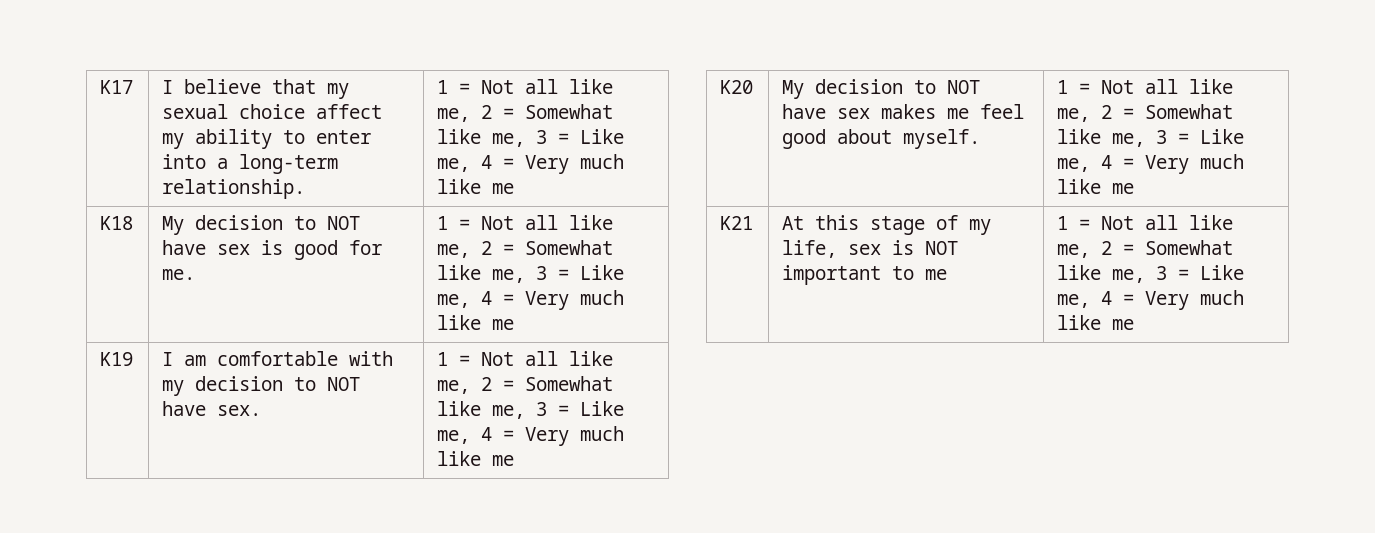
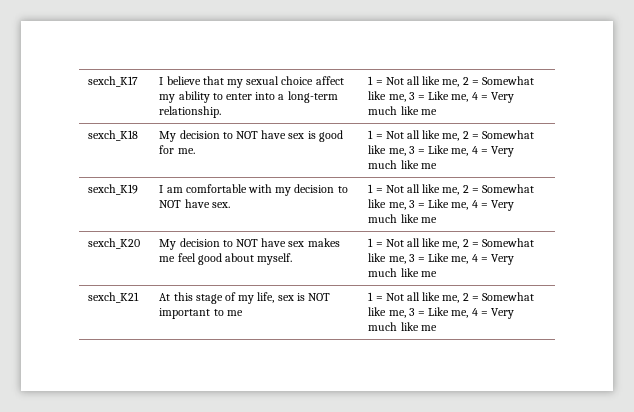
- K17 | I believe that my sexual choice affect my ability to enter into a long-term relationship. | 1 = Not all like me, 2 = Somewhat like me, 3 = Like me, 4 = Very much like me
+ sexch_K17 | I believe that my sexual choice affect my ability to enter into a long-term relationship. | 1 = Not all like me, 2 = Somewhat like me, 3 = Like me, 4 = Very much like me
- K18 | My decision to NOT have sex is good for me. | 1 = Not all like me, 2 = Somewhat like me, 3 = Like me, 4 = Very much like me
+ sexch_K18 | My decision to NOT have sex is good for me. | 1 = Not all like me, 2 = Somewhat like me, 3 = Like me, 4 = Very much like me
- K19 | I am comfortable with my decision to NOT have sex. | 1 = Not all like me, 2 = Somewhat like me, 3 = Like me, 4 = Very much like me
+ sexch_K19 | I am comfortable with my decision to NOT have sex. | 1 = Not all like me, 2 = Somewhat like me, 3 = Like me, 4 = Very much like me
- K20 | My decision to NOT have sex makes me feel good about myself. | 1 = Not all like me, 2 = Somewhat like me, 3 = Like me, 4 = Very much like me
+ sexch_K20 | My decision to NOT have sex makes me feel good about myself. | 1 = Not all like me, 2 = Somewhat like me, 3 = Like me, 4 = Very much like me
- K21 | At this stage of my life, sex is NOT important to me | 1 = Not all like me, 2 = Somewhat like me, 3 = Like me, 4 = Very much like me
+ sexch_K21 | At this stage of my life, sex is NOT important to me | 1 = Not all like me, 2 = Somewhat like me, 3 = Like me, 4 = Very much like me

